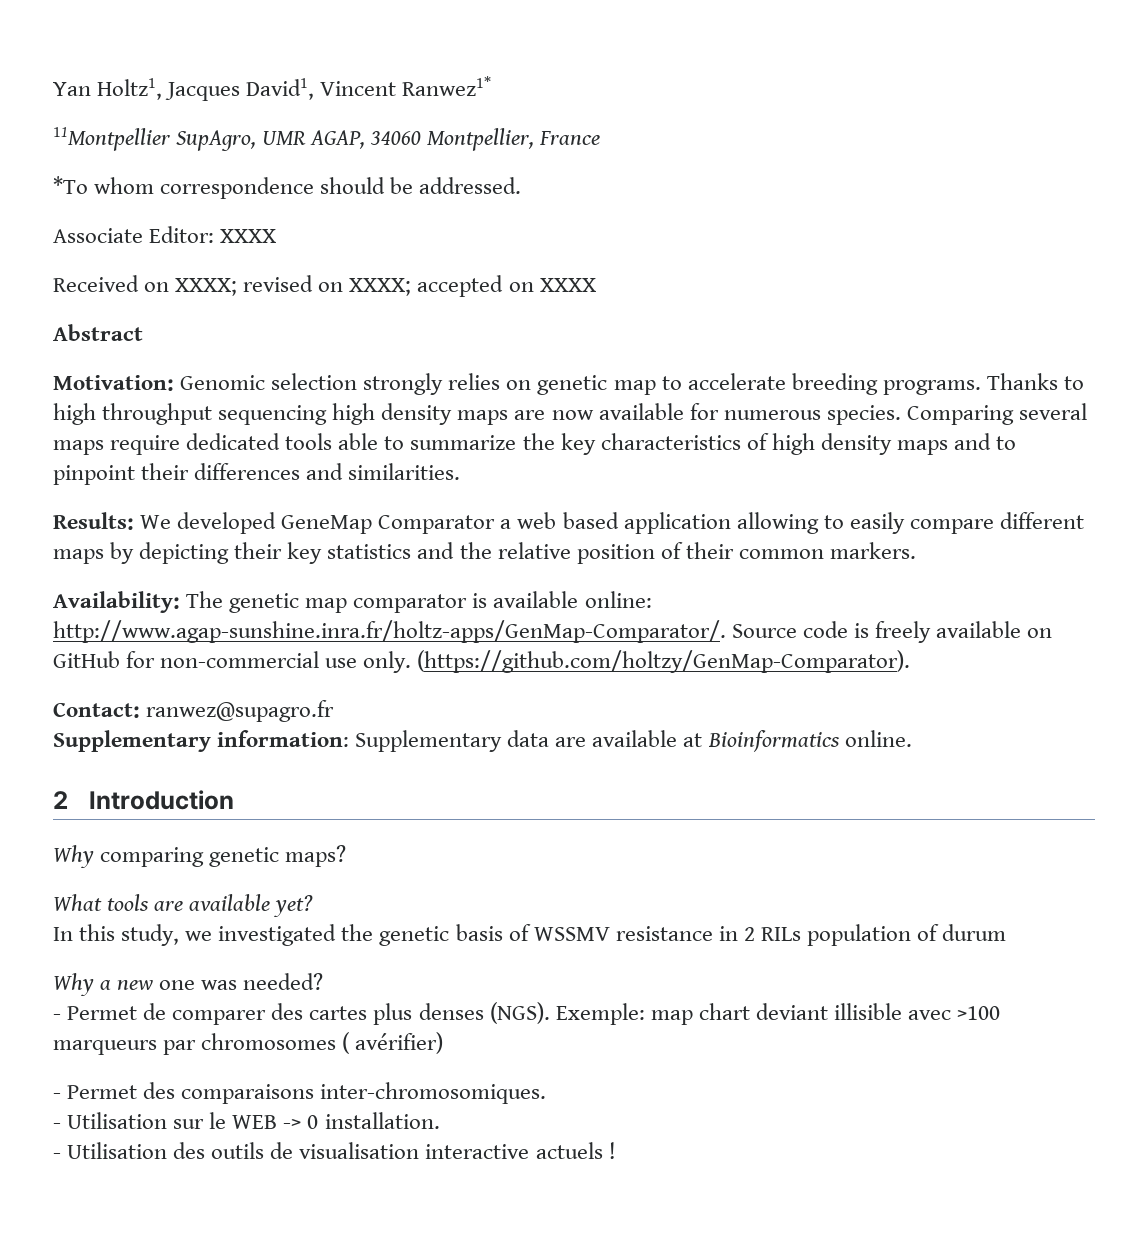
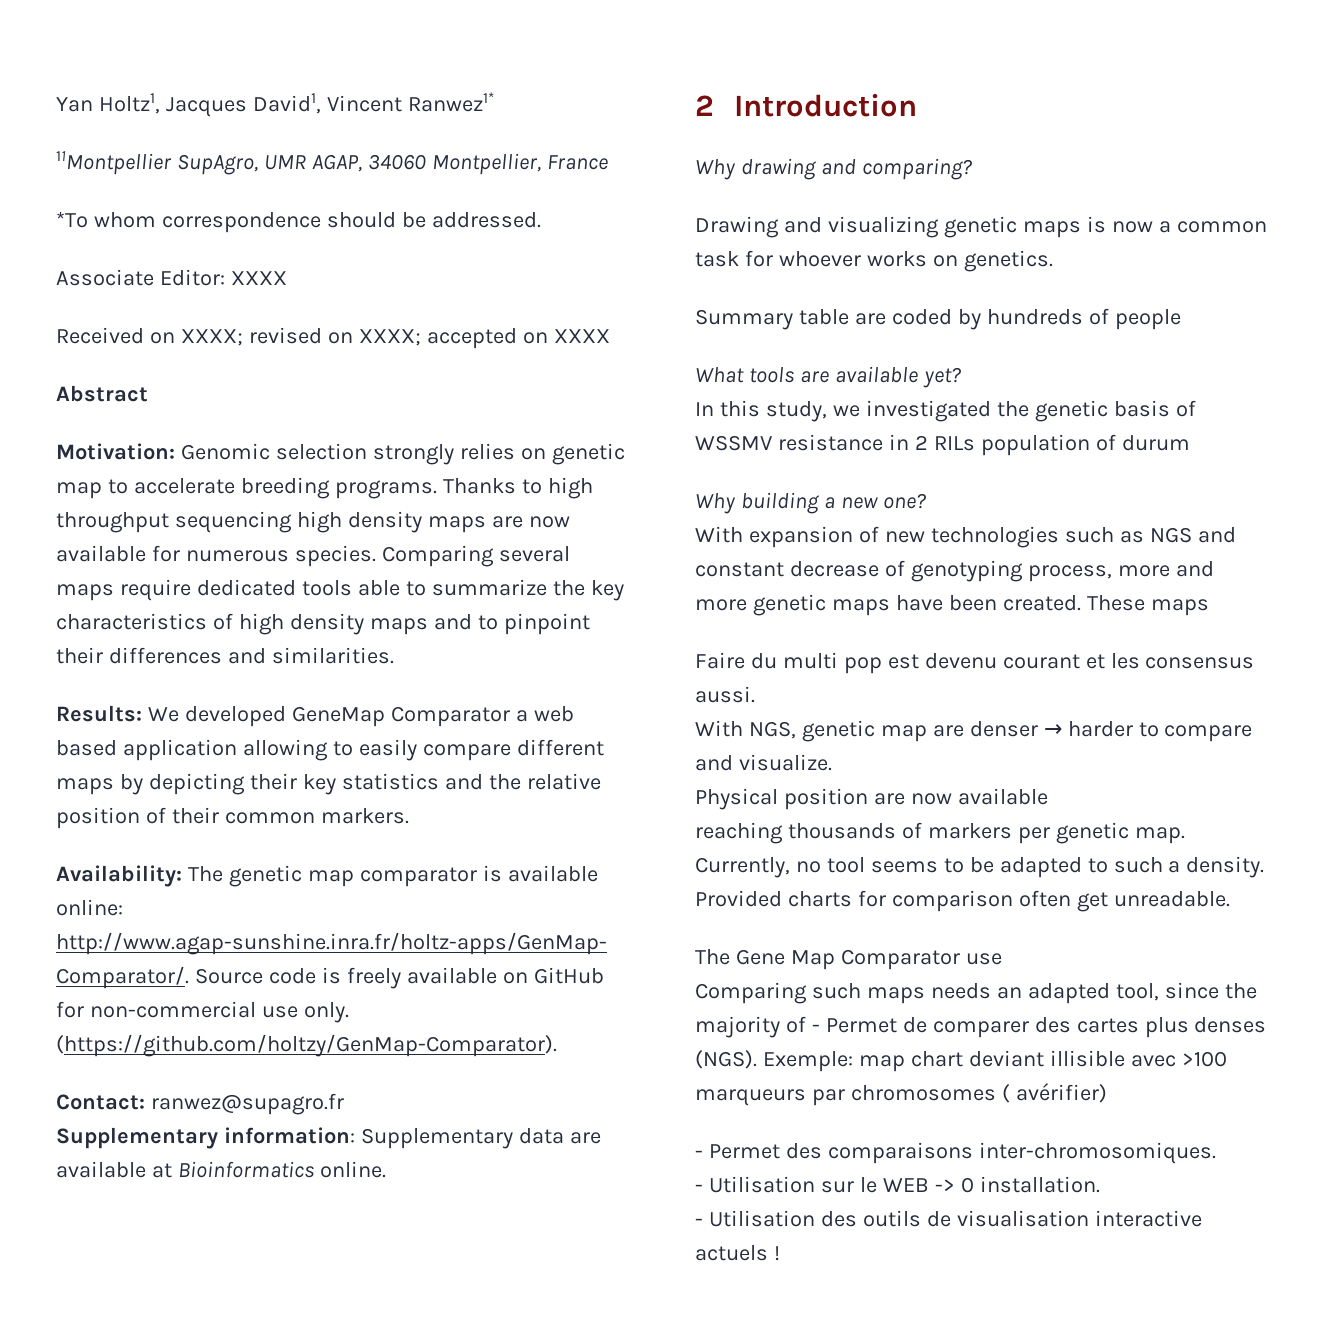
- Why comparing genetic maps?
+ Why drawing and comparing?
+ Drawing and visualizing genetic maps is now a common task for whoever works on genetics.
+ Summary table are coded by hundreds of people
- Why a new one was needed?
- - Permet de comparer des cartes plus denses (NGS).
+ Why building a new one?
+ With expansion of new technologies such as NGS and constant decrease of genotyping process, more and more genetic maps have been created. These maps
+ Faire du multi pop est devenu courant et les consensus aussi.
+ With NGS, genetic map are denser → harder to compare and visualize.
+ Physical position are now available
+ reaching thousands of markers per genetic map. Currently, no tool seems to be adapted to such a density. Provided charts for comparison often get unreadable.
+ The Gene Map Comparator use
+ Comparing such maps needs an adapted tool, since the majority of - Permet de comparer des cartes plus denses (NGS).

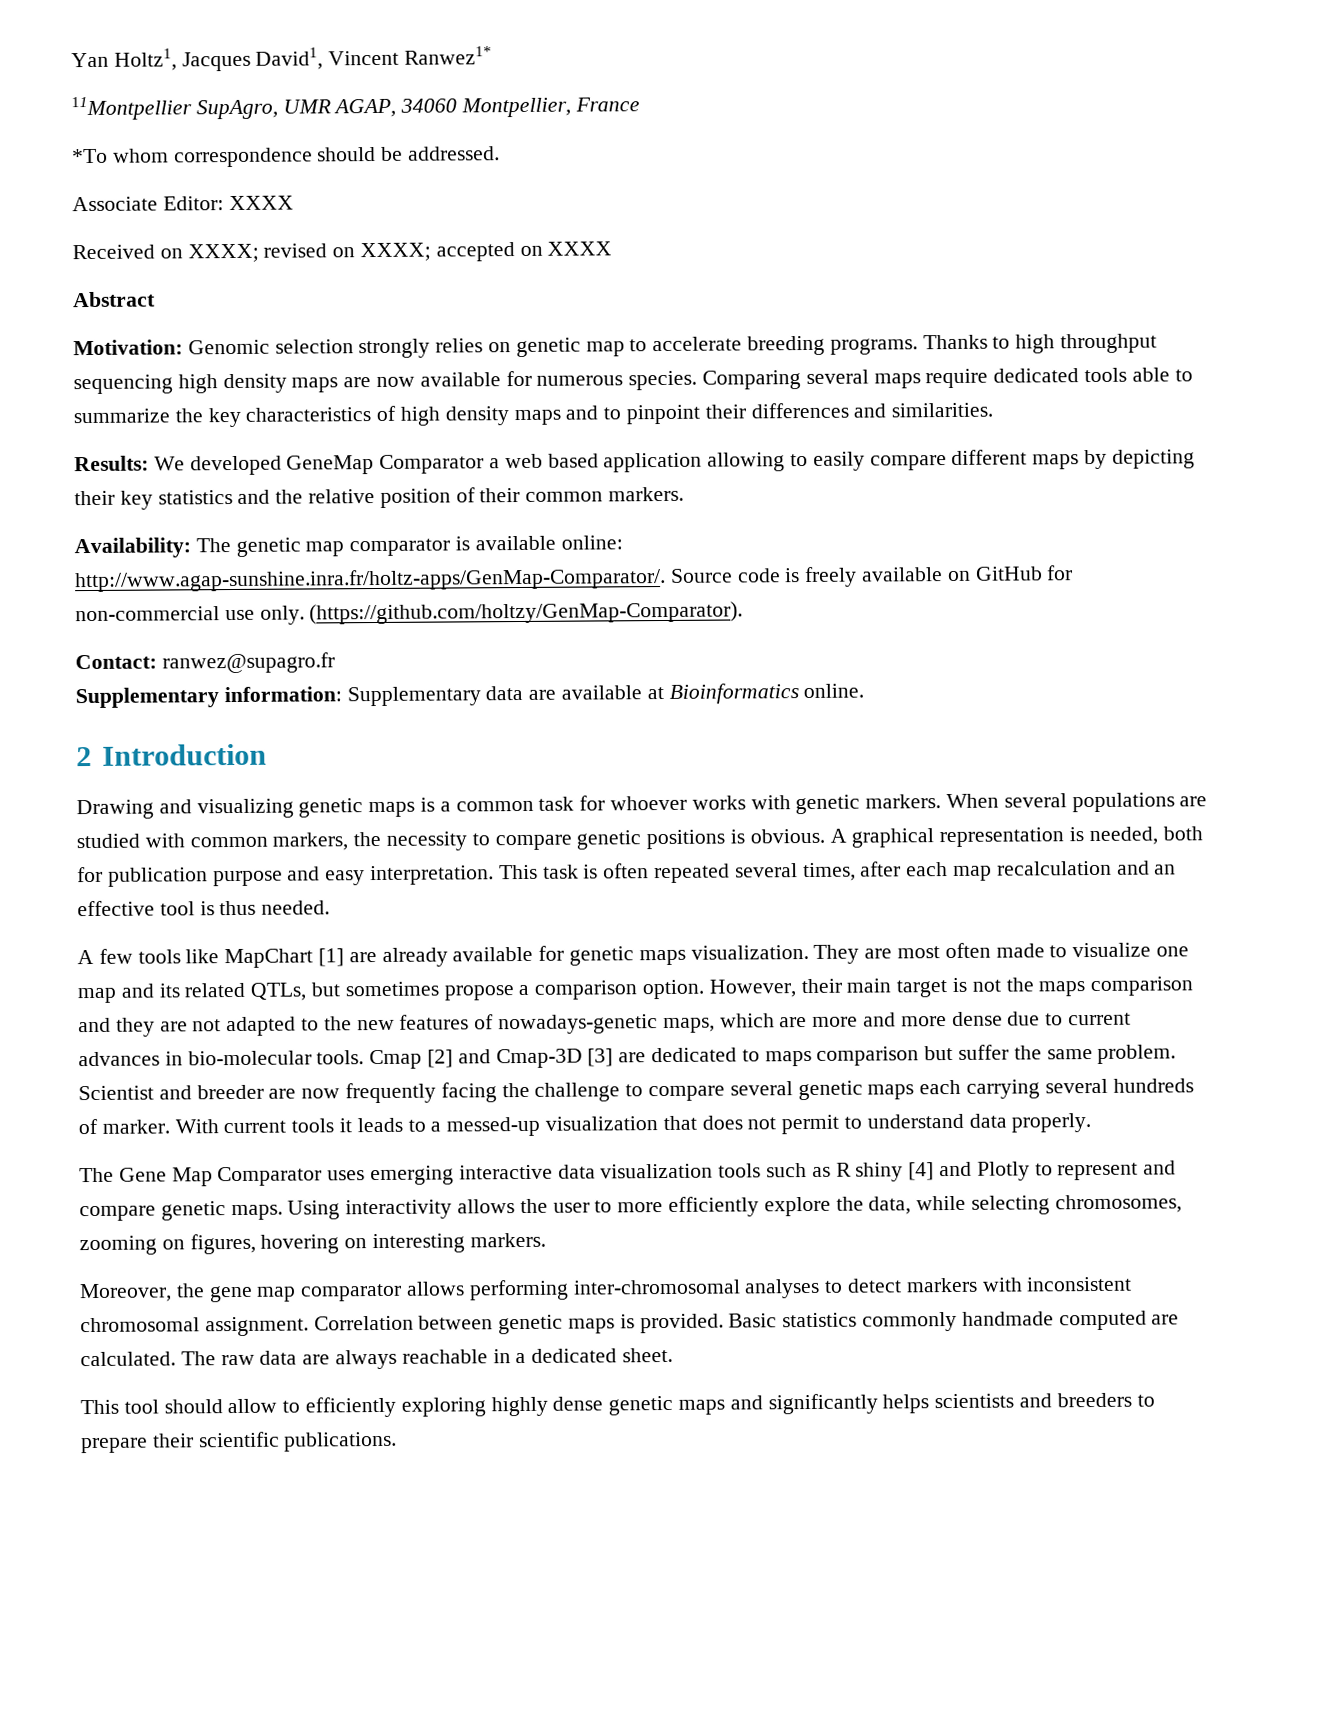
- Why drawing and comparing?
- Drawing and visualizing genetic maps is now a common task for whoever works on genetics.
- Summary table are coded by hundreds of people
- What tools are available yet?
- In this study, we investigated the genetic basis of WSSMV resistance in 2 RILs population of durum
- Why building a new one?
- With expansion of new technologies such as NGS and constant decrease of genotyping process, more and more genetic maps have been created. These maps
- Faire du multi pop est devenu courant et les consensus aussi.
- With NGS, genetic map are denser → harder to compare and visualize.
- Physical position are now available
- reaching thousands of markers per genetic map. Currently, no tool seems to be adapted to such a density. Provided charts for comparison often get unreadable.
- The Gene Map Comparator use
- Comparing such maps needs an adapted tool, since the majority of - Permet de comparer des cartes plus denses (NGS). Exemple: map chart deviant illisible avec >100 marqueurs par chromosomes ( avérifier)
- - Permet des comparaisons inter-chromosomiques.
- - Utilisation sur le WEB -> 0 installation.
- - Utilisation des outils de visualisation interactive actuels !
+ Drawing and visualizing genetic maps is a common task for whoever works with genetic markers. When several populations are studied with common markers, the necessity to compare genetic positions is obvious. A graphical representation is needed, both for publication purpose and easy interpretation. This task is often repeated several times, after each map recalculation and an effective tool is thus needed.
+ A few tools like MapChart [1] are already available for genetic maps visualization. They are most often made to visualize one map and its related QTLs, but sometimes propose a comparison option. However, their main target is not the maps comparison and they are not adapted to the new features of nowadays-genetic maps, which are more and more dense due to current advances in bio-molecular tools. Cmap [2] and Cmap-3D [3] are dedicated to maps comparison but suffer the same problem. Scientist and breeder are now frequently facing the challenge to compare several genetic maps each carrying several hundreds of marker. With current tools it leads to a messed-up visualization that does not permit to understand data properly.
+ The Gene Map Comparator uses emerging interactive data visualization tools such as R shiny [4] and Plotly to represent and compare genetic maps. Using interactivity allows the user to more efficiently explore the data, while selecting chromosomes, zooming on figures, hovering on interesting markers.
+ Moreover, the gene map comparator allows performing inter-chromosomal analyses to detect markers with inconsistent chromosomal assignment. Correlation between genetic maps is provided. Basic statistics commonly handmade computed are calculated. The raw data are always reachable in a dedicated sheet.
+ This tool should allow to efficiently exploring highly dense genetic maps and significantly helps scientists and breeders to prepare their scientific publications.

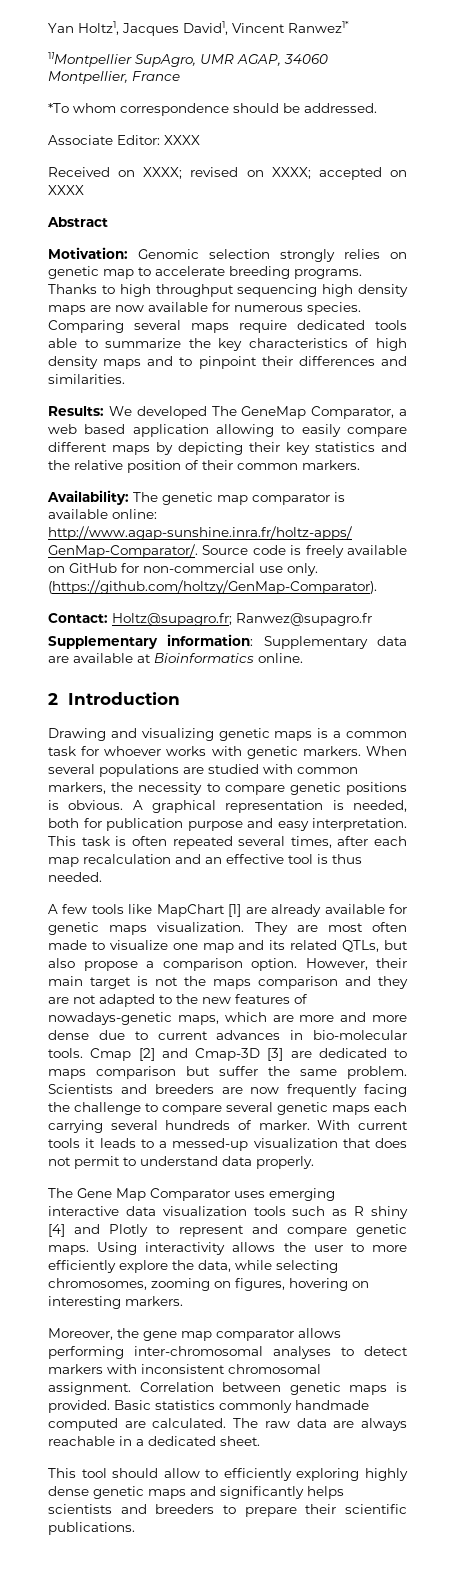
- Results: We developed GeneMap Comparator a web based application allowing to easily compare different maps by depicting their key statistics and the relative position of their common markers.
+ Results: We developed The GeneMap Comparator, a web based application allowing to easily compare different maps by depicting their key statistics and the relative position of their common markers.
- Contact: ranwez@supagro.fr
+ Contact: Holtz@supagro.fr; Ranwez@supagro.fr
- They are most often made to visualize one map and its related QTLs, but sometimes propose a comparison option.
+ They are most often made to visualize one map and its related QTLs, but also propose a comparison option.
- Scientist and breeder are now frequently facing the challenge to compare several genetic maps each carrying several hundreds of marker.
+ Scientists and breeders are now frequently facing the challenge to compare several genetic maps each carrying several hundreds of marker.

